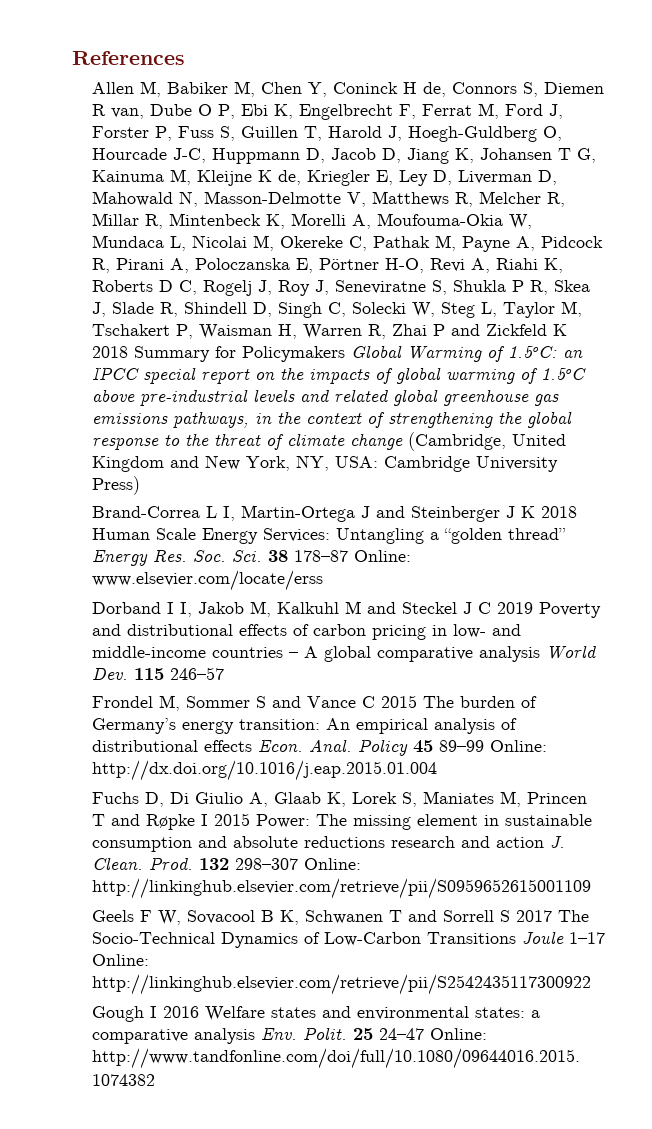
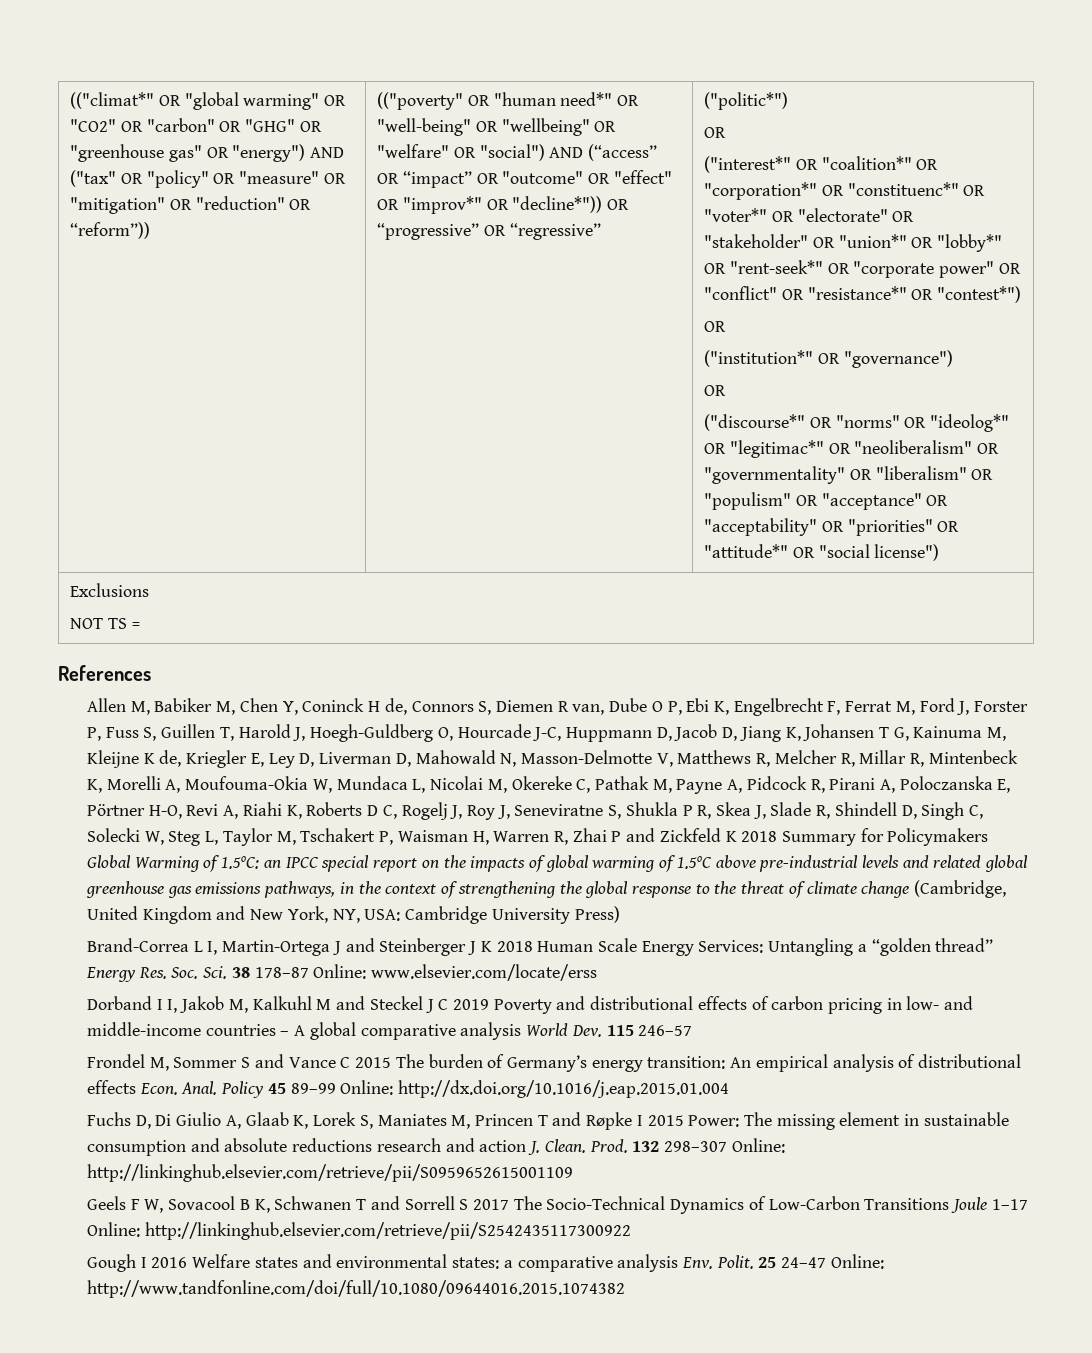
+ (("climat*" OR "global warming" OR "CO2" OR "carbon" OR "GHG" OR "greenhouse gas" OR "energy") AND ("tax" OR "policy" OR "measure" OR "mitigation" OR "reduction" OR “reform”)) | (("poverty" OR "human need*" OR "well-being" OR "wellbeing" OR "welfare" OR "social") AND (“access” OR “impact” OR "outcome" OR "effect" OR "improv*" OR "decline*")) OR “progressive” OR “regressive” | ("politic*")
+ OR
+ ("interest*" OR "coalition*" OR "corporation*" OR "constituenc*" OR "voter*" OR "electorate" OR "stakeholder" OR "union*" OR "lobby*" OR "rent-seek*" OR "corporate power" OR "conflict" OR "resistance*" OR "contest*")
+ OR
+ ("institution*" OR "governance")
+ OR
+ ("discourse*" OR "norms" OR "ideolog*" OR "legitimac*" OR "neoliberalism" OR "governmentality" OR "liberalism" OR "populism" OR "acceptance" OR "acceptability" OR "priorities" OR "attitude*" OR "social license")
+ Exclusions
+ NOT TS =

